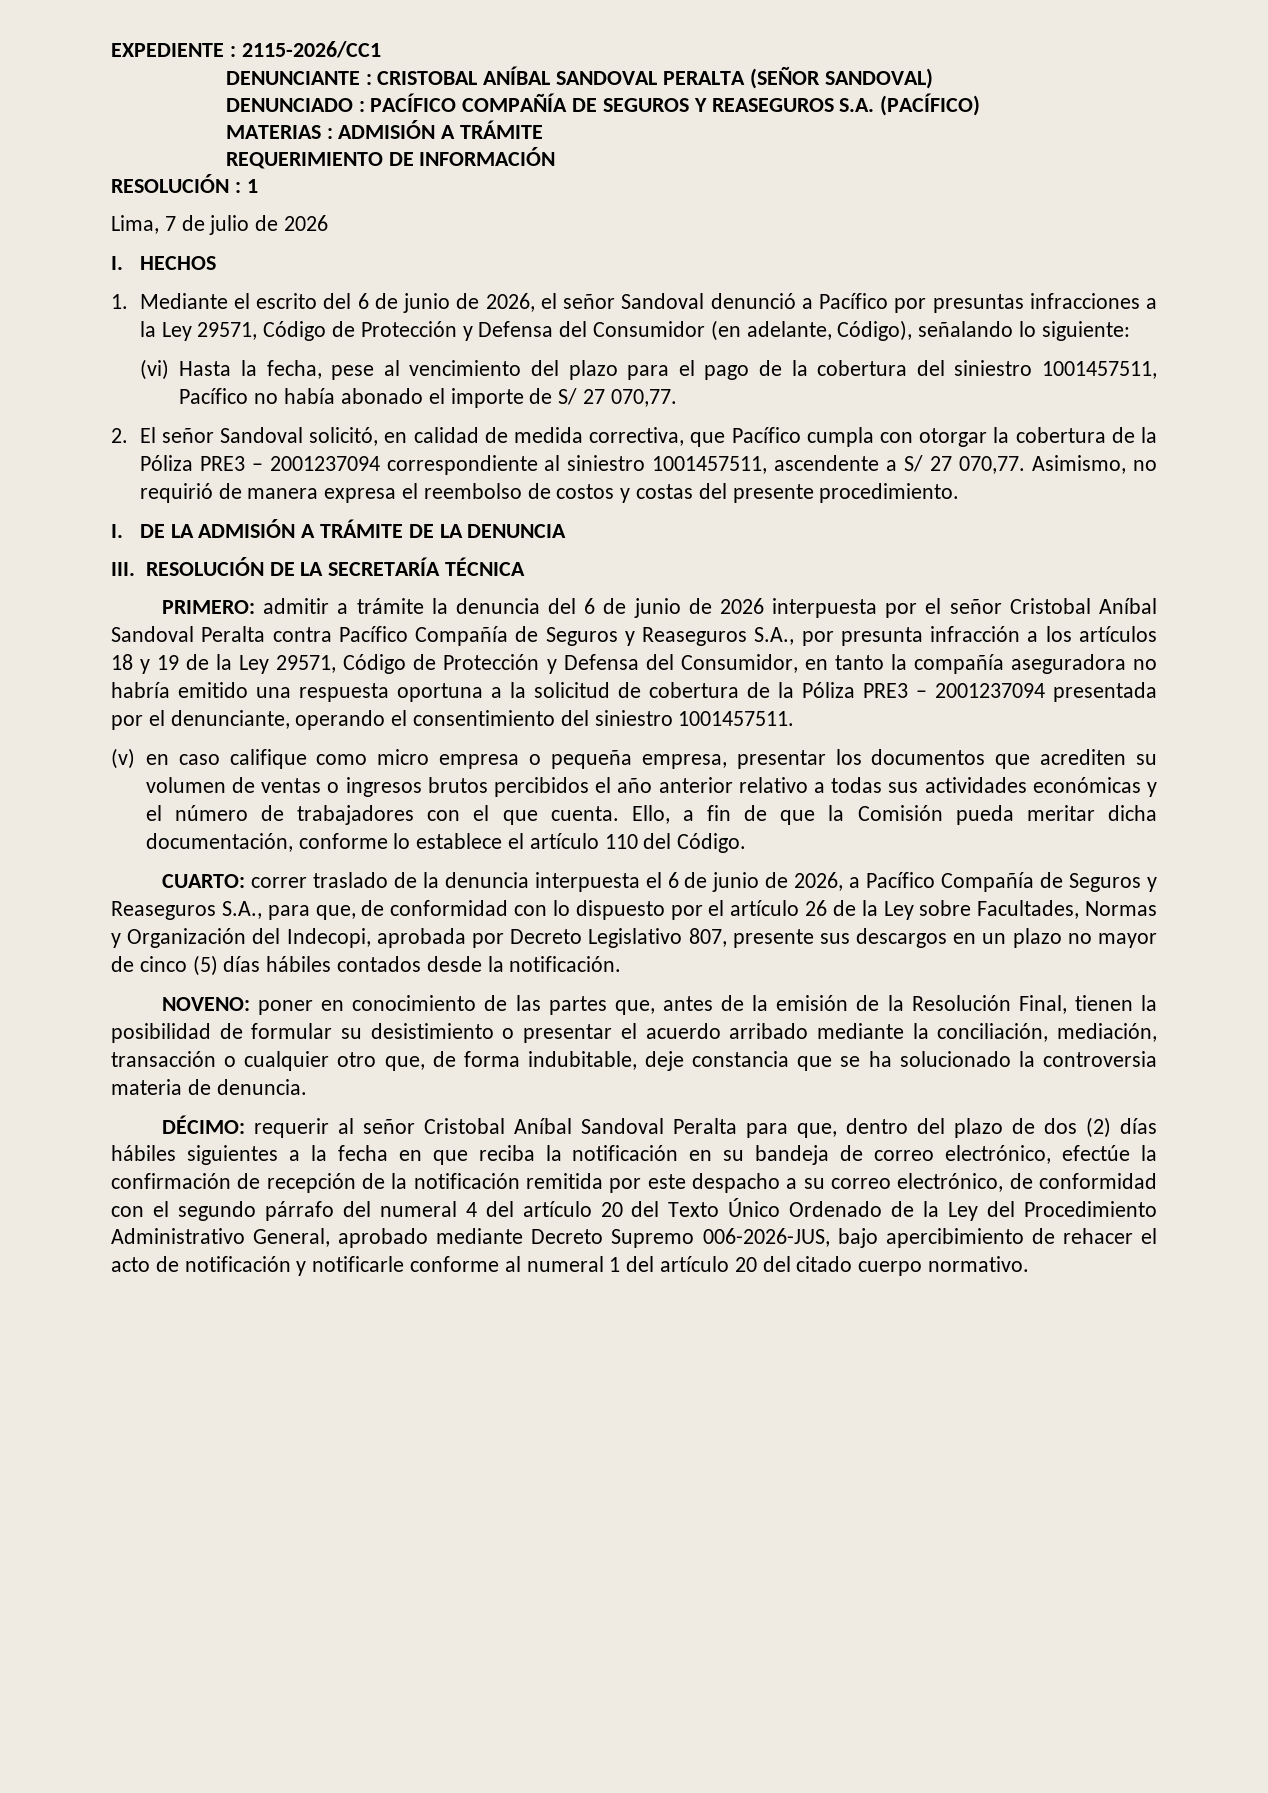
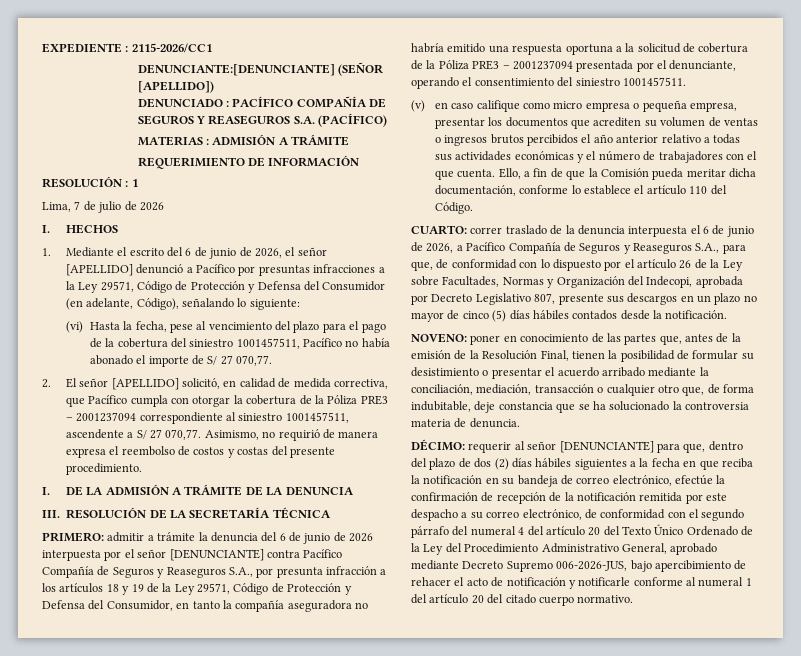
- DENUNCIANTE : CRISTOBAL ANÍBAL SANDOVAL PERALTA (SEÑOR SANDOVAL)
+ DENUNCIANTE:[DENUNCIANTE] (SEÑOR [APELLIDO])
- 1. Mediante el escrito del 6 de junio de 2026, el señor Sandoval denunció a Pacífico por presuntas infracciones a la Ley 29571, Código de Protección y Defensa del Consumidor (en adelante, Código), señalando lo siguiente:
+ 1. Mediante el escrito del 6 de junio de 2026, el señor [APELLIDO] denunció a Pacífico por presuntas infracciones a la Ley 29571, Código de Protección y Defensa del Consumidor (en adelante, Código), señalando lo siguiente:
- 2. El señor Sandoval solicitó, en calidad de medida correctiva, que Pacífico cumpla con otorgar la cobertura de la Póliza PRE3 – 2001237094 correspondiente al siniestro 1001457511, ascendente a S/ 27 070,77.
+ 2. El señor [APELLIDO] solicitó, en calidad de medida correctiva, que Pacífico cumpla con otorgar la cobertura de la Póliza PRE3 – 2001237094 correspondiente al siniestro 1001457511, ascendente a S/ 27 070,77.
- admitir a trámite la denuncia del 6 de junio de 2026 interpuesta por el señor Cristobal Aníbal Sandoval Peralta contra Pacífico Compañía de Seguros y Reaseguros S.A., por presunta infracción a los artículos 18 y 19 de la Ley 29571, Código de Protección y Defensa del Consumidor, en tanto la compañía aseguradora no habría emitido una respuesta oportuna a la solicitud de cobertura de la Póliza PRE3 – 2001237094 presentada por el denunciante, operando el consentimiento del siniestro 1001457511.
+ admitir a trámite la denuncia del 6 de junio de 2026 interpuesta por el señor [DENUNCIANTE] contra Pacífico Compañía de Seguros y Reaseguros S.A., por presunta infracción a los artículos 18 y 19 de la Ley 29571, Código de Protección y Defensa del Consumidor, en tanto la compañía aseguradora no habría emitido una respuesta oportuna a la solicitud de cobertura de la Póliza PRE3 – 2001237094 presentada por el denunciante, operando el consentimiento del siniestro 1001457511.
- requerir al señor Cristobal Aníbal Sandoval Peralta para que, dentro del plazo de dos (2) días hábiles siguientes a la fecha en que reciba la notificación en su bandeja de correo electrónico, efectúe la confirmación de recepción de la notificación remitida por este despacho a su correo electrónico, de conformidad con el segundo párrafo del numeral 4 del artículo 20 del Texto Único Ordenado de la Ley del Procedimiento Administrativo General, aprobado mediante Decreto Supremo 006-2026-JUS, bajo apercibimiento de rehacer el acto de notificación y notificarle conforme al numeral 1 del artículo 20 del citado cuerpo normativo.
+ requerir al señor [DENUNCIANTE] para que, dentro del plazo de dos (2) días hábiles siguientes a la fecha en que reciba la notificación en su bandeja de correo electrónico, efectúe la confirmación de recepción de la notificación remitida por este despacho a su correo electrónico, de conformidad con el segundo párrafo del numeral 4 del artículo 20 del Texto Único Ordenado de la Ley del Procedimiento Administrativo General, aprobado mediante Decreto Supremo 006-2026-JUS, bajo apercibimiento de rehacer el acto de notificación y notificarle conforme al numeral 1 del artículo 20 del citado cuerpo normativo.

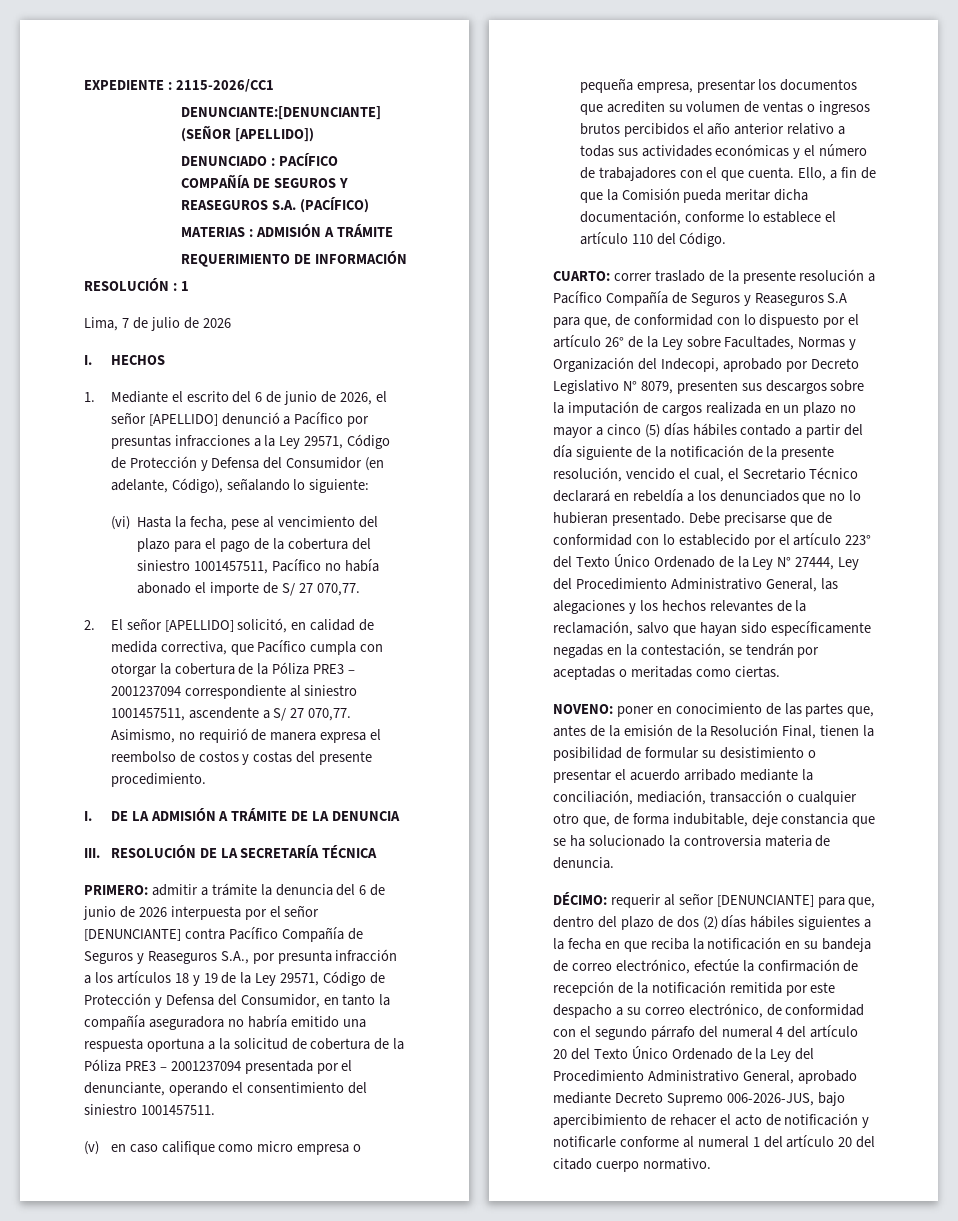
- CUARTO: correr traslado de la denuncia interpuesta el 6 de junio de 2026, a Pacífico Compañía de Seguros y Reaseguros S.A., para que, de conformidad con lo dispuesto por el artículo 26 de la Ley sobre Facultades, Normas y Organización del Indecopi, aprobada por Decreto Legislativo 807, presente sus descargos en un plazo no mayor de cinco (5) días hábiles contados desde la notificación.
+ CUARTO: correr traslado de la presente resolución a Pacífico Compañía de Seguros y Reaseguros S.A para que, de conformidad con lo dispuesto por el artículo 26° de la Ley sobre Facultades, Normas y Organización del Indecopi, aprobado por Decreto Legislativo N° 8079, presenten sus descargos sobre la imputación de cargos realizada en un plazo no mayor a cinco (5) días hábiles contado a partir del día siguiente de la notificación de la presente resolución, vencido el cual, el Secretario Técnico declarará en rebeldía a los denunciados que no lo hubieran presentado. Debe precisarse que de conformidad con lo establecido por el artículo 223° del Texto Único Ordenado de la Ley N° 27444, Ley del Procedimiento Administrativo General, las alegaciones y los hechos relevantes de la reclamación, salvo que hayan sido específicamente negadas en la contestación, se tendrán por aceptadas o meritadas como ciertas.

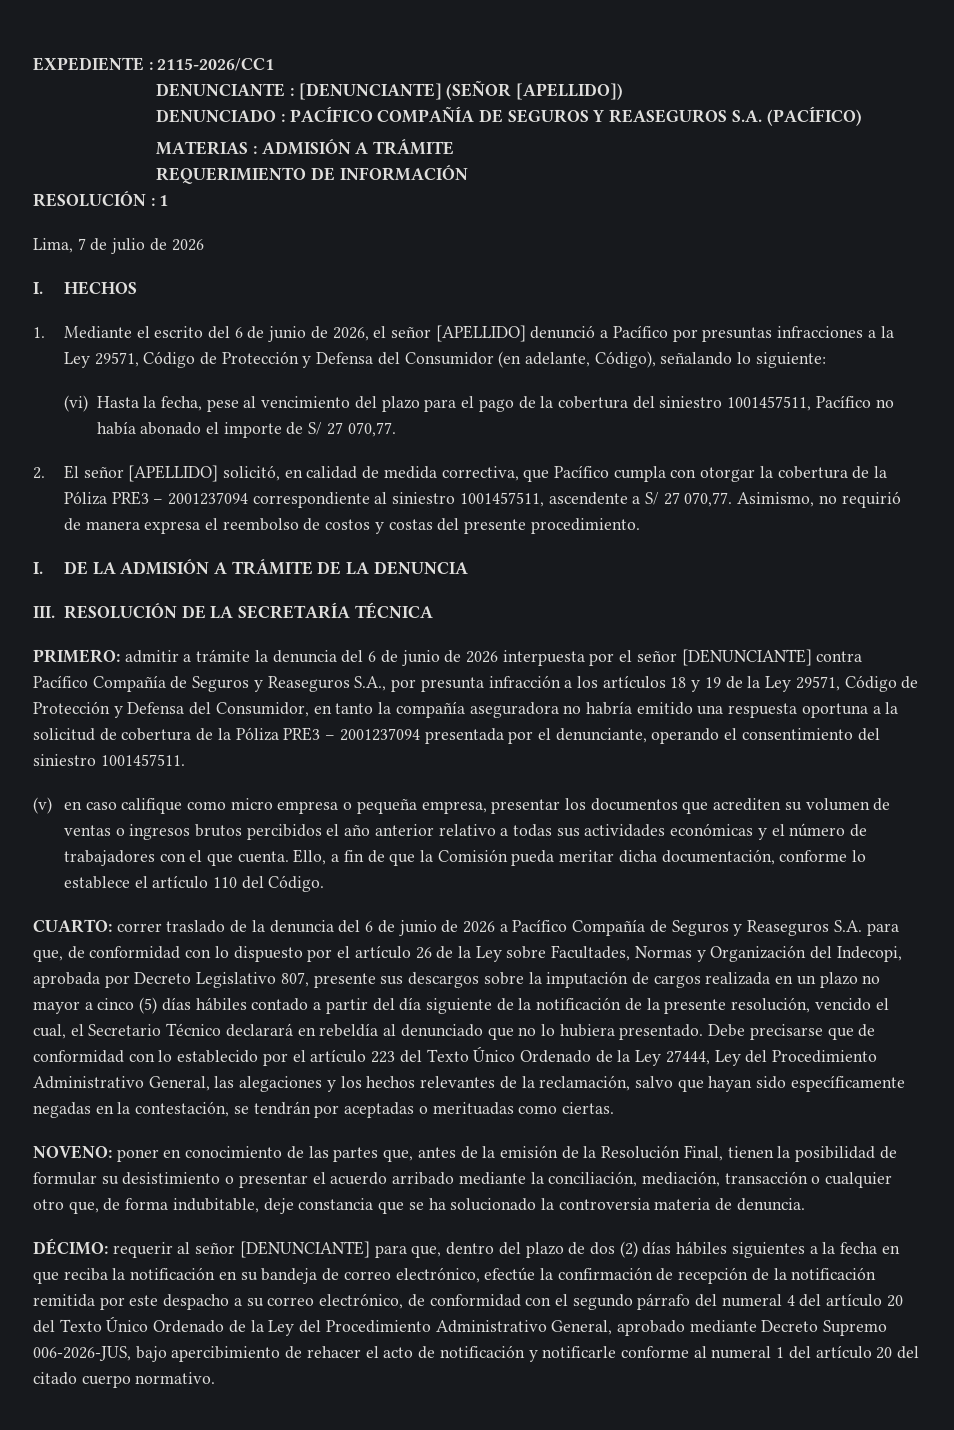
- DENUNCIANTE:[DENUNCIANTE] (SEÑOR [APELLIDO])
+ DENUNCIANTE : [DENUNCIANTE] (SEÑOR [APELLIDO])
- correr traslado de la presente resolución a Pacífico Compañía de Seguros y Reaseguros S.A para que, de conformidad con lo dispuesto por el artículo 26° de la Ley sobre Facultades, Normas y Organización del Indecopi, aprobado por Decreto Legislativo N° 8079, presenten sus descargos sobre la imputación de cargos realizada en un plazo no mayor a cinco (5) días hábiles contado a partir del día siguiente de la notificación de la presente resolución, vencido el cual, el Secretario Técnico declarará en rebeldía a los denunciados que no lo hubieran presentado.
+ correr traslado de la denuncia del 6 de junio de 2026 a Pacífico Compañía de Seguros y Reaseguros S.A. para que, de conformidad con lo dispuesto por el artículo 26 de la Ley sobre Facultades, Normas y Organización del Indecopi, aprobada por Decreto Legislativo 807, presente sus descargos sobre la imputación de cargos realizada en un plazo no mayor a cinco (5) días hábiles contado a partir del día siguiente de la notificación de la presente resolución, vencido el cual, el Secretario Técnico declarará en rebeldía al denunciado que no lo hubiera presentado.
- Debe precisarse que de conformidad con lo establecido por el artículo 223° del Texto Único Ordenado de la Ley N° 27444, Ley del Procedimiento Administrativo General, las alegaciones y los hechos relevantes de la reclamación, salvo que hayan sido específicamente negadas en la contestación, se tendrán por aceptadas o meritadas como ciertas.
+ Debe precisarse que de conformidad con lo establecido por el artículo 223 del Texto Único Ordenado de la Ley 27444, Ley del Procedimiento Administrativo General, las alegaciones y los hechos relevantes de la reclamación, salvo que hayan sido específicamente negadas en la contestación, se tendrán por aceptadas o merituadas como ciertas.

